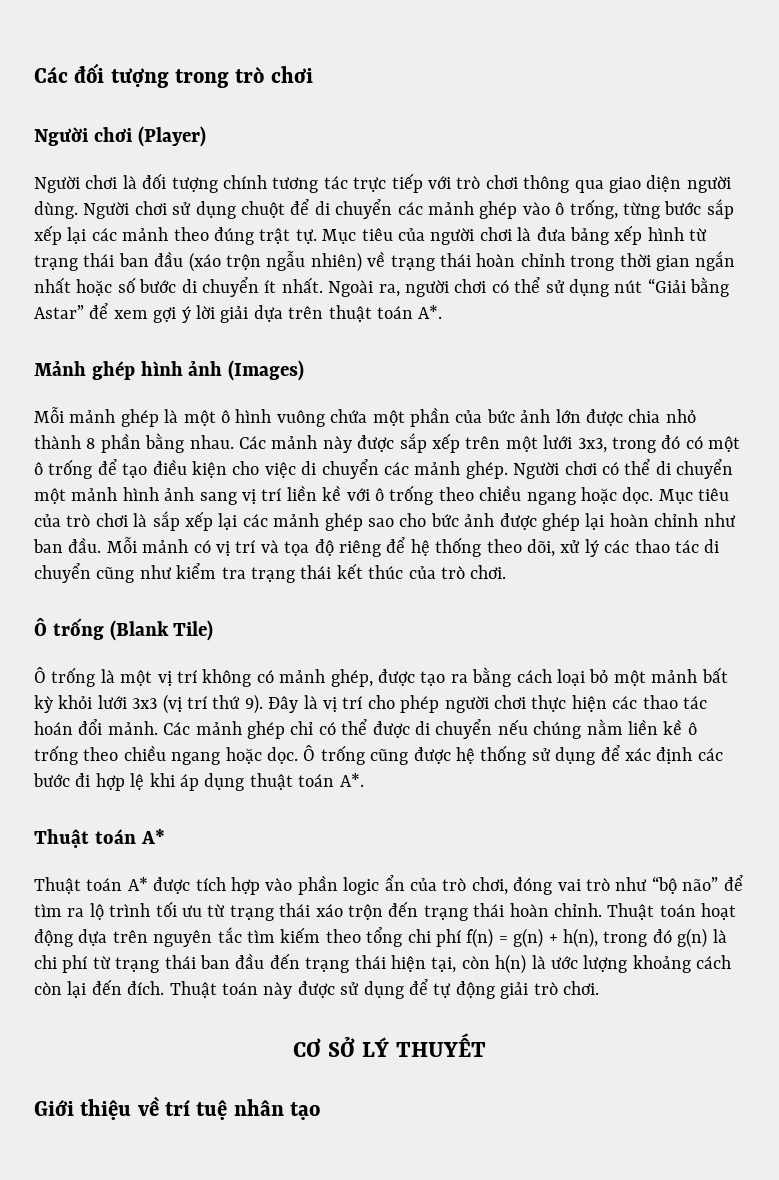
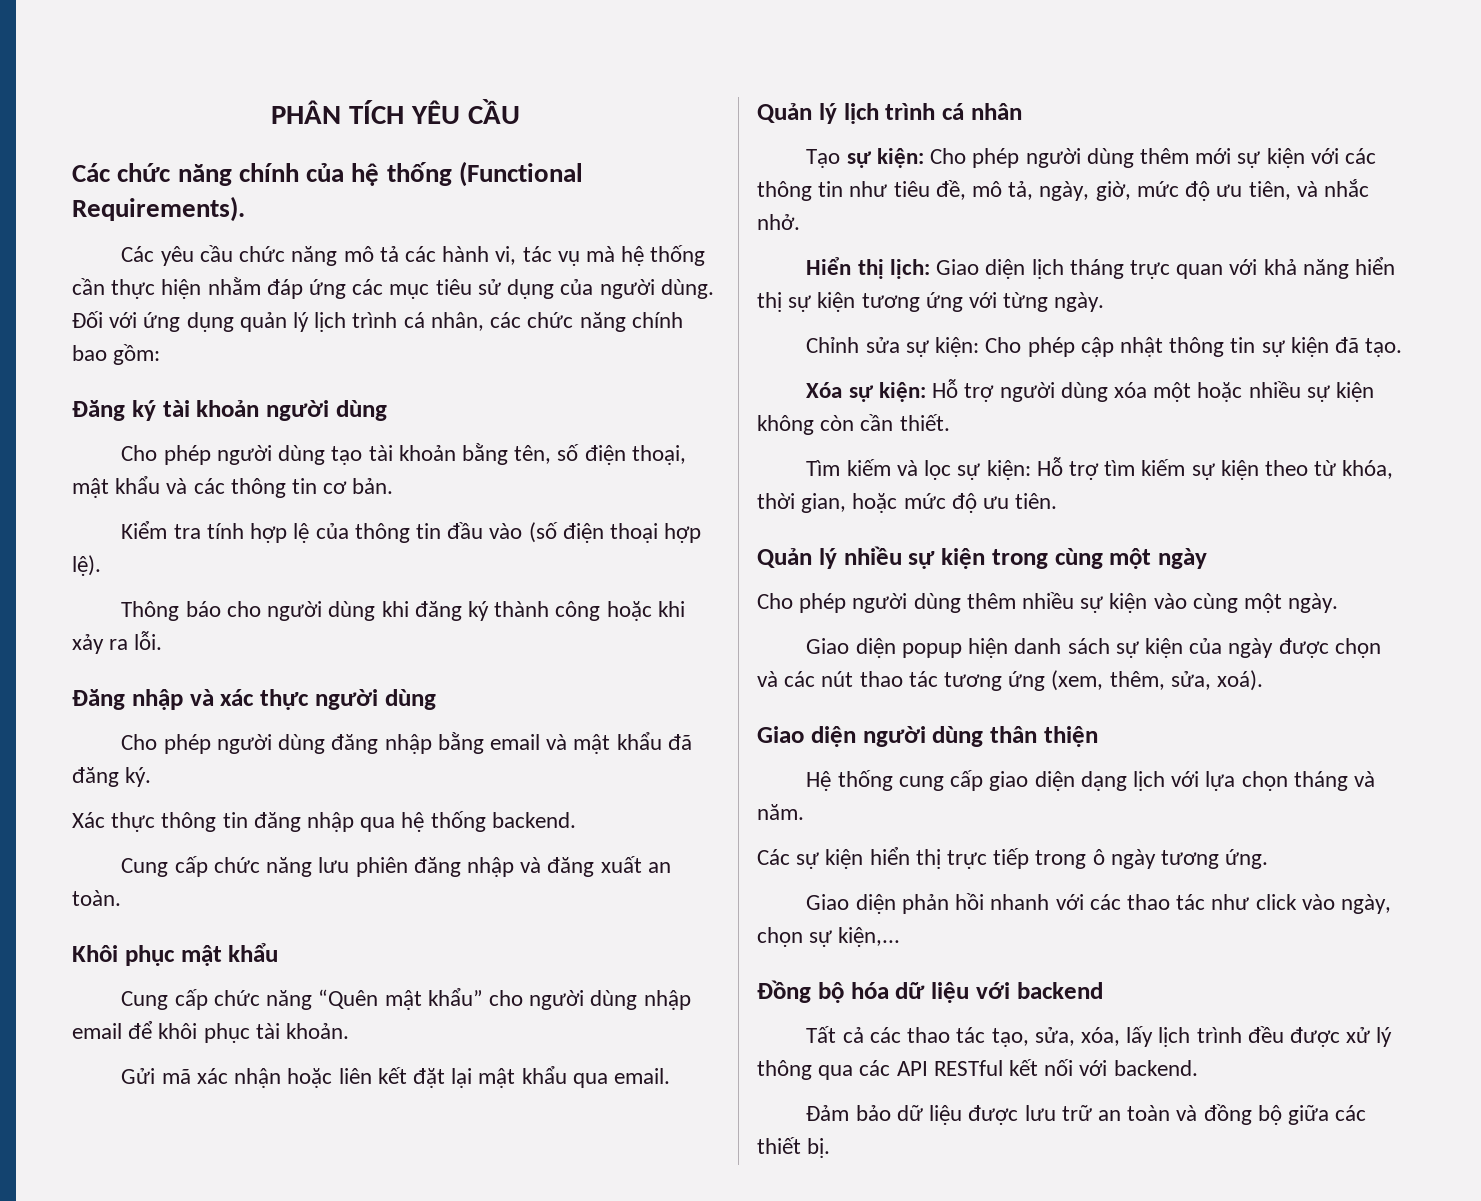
- Các đối tượng trong trò chơi
- Người chơi (Player)
- Người chơi là đối tượng chính tương tác trực tiếp với trò chơi thông qua giao diện người dùng. Người chơi sử dụng chuột để di chuyển các mảnh ghép vào ô trống, từng bước sắp xếp lại các mảnh theo đúng trật tự. Mục tiêu của người chơi là đưa bảng xếp hình từ trạng thái ban đầu (xáo trộn ngẫu nhiên) về trạng thái hoàn chỉnh trong thời gian ngắn nhất hoặc số bước di chuyển ít nhất. Ngoài ra, người chơi có thể sử dụng nút “Giải bằng Astar” để xem gợi ý lời giải dựa trên thuật toán A*.
- Mảnh ghép hình ảnh (Images)
- Mỗi mảnh ghép là một ô hình vuông chứa một phần của bức ảnh lớn được chia nhỏ thành 8 phần bằng nhau. Các mảnh này được sắp xếp trên một lưới 3x3, trong đó có một ô trống để tạo điều kiện cho việc di chuyển các mảnh ghép. Người chơi có thể di chuyển một mảnh hình ảnh sang vị trí liền kề với ô trống theo chiều ngang hoặc dọc. Mục tiêu của trò chơi là sắp xếp lại các mảnh ghép sao cho bức ảnh được ghép lại hoàn chỉnh như ban đầu. Mỗi mảnh có vị trí và tọa độ riêng để hệ thống theo dõi, xử lý các thao tác di chuyển cũng như kiểm tra trạng thái kết thúc của trò chơi.
- Ô trống (Blank Tile)
- Ô trống là một vị trí không có mảnh ghép, được tạo ra bằng cách loại bỏ một mảnh bất kỳ khỏi lưới 3x3 (vị trí thứ 9). Đây là vị trí cho phép người chơi thực hiện các thao tác hoán đổi mảnh. Các mảnh ghép chỉ có thể được di chuyển nếu chúng nằm liền kề ô trống theo chiều ngang hoặc dọc. Ô trống cũng được hệ thống sử dụng để xác định các bước đi hợp lệ khi áp dụng thuật toán A*.
- Thuật toán A*
- Thuật toán A* được tích hợp vào phần logic ẩn của trò chơi, đóng vai trò như “bộ não” để tìm ra lộ trình tối ưu từ trạng thái xáo trộn đến trạng thái hoàn chỉnh. Thuật toán hoạt động dựa trên nguyên tắc tìm kiếm theo tổng chi phí f(n) = g(n) + h(n), trong đó g(n) là chi phí từ trạng thái ban đầu đến trạng thái hiện tại, còn h(n) là ước lượng khoảng cách còn lại đến đích. Thuật toán này được sử dụng để tự động giải trò chơi.
- CƠ SỞ LÝ THUYẾT
- Giới thiệu về trí tuệ nhân tạo
+ PHÂN TÍCH YÊU CẦU
+ Các chức năng chính của hệ thống (Functional Requirements).
+ Các yêu cầu chức năng mô tả các hành vi, tác vụ mà hệ thống cần thực hiện nhằm đáp ứng các mục tiêu sử dụng của người dùng. Đối với ứng dụng quản lý lịch trình cá nhân, các chức năng chính bao gồm:
+ Đăng ký tài khoản người dùng
+ Cho phép người dùng tạo tài khoản bằng tên, số điện thoại, mật khẩu và các thông tin cơ bản.
+ Kiểm tra tính hợp lệ của thông tin đầu vào (số điện thoại hợp lệ).
+ Thông báo cho người dùng khi đăng ký thành công hoặc khi xảy ra lỗi.
+ Đăng nhập và xác thực người dùng
+ Cho phép người dùng đăng nhập bằng email và mật khẩu đã đăng ký.
+ Xác thực thông tin đăng nhập qua hệ thống backend.
+ Cung cấp chức năng lưu phiên đăng nhập và đăng xuất an toàn.
+ Khôi phục mật khẩu
+ Cung cấp chức năng “Quên mật khẩu” cho người dùng nhập email để khôi phục tài khoản.
+ Gửi mã xác nhận hoặc liên kết đặt lại mật khẩu qua email.
+ Quản lý lịch trình cá nhân
+ Tạo sự kiện: Cho phép người dùng thêm mới sự kiện với các thông tin như tiêu đề, mô tả, ngày, giờ, mức độ ưu tiên, và nhắc nhở.
+ Hiển thị lịch: Giao diện lịch tháng trực quan với khả năng hiển thị sự kiện tương ứng với từng ngày.
+ Chỉnh sửa sự kiện: Cho phép cập nhật thông tin sự kiện đã tạo.
+ Xóa sự kiện: Hỗ trợ người dùng xóa một hoặc nhiều sự kiện không còn cần thiết.
+ Tìm kiếm và lọc sự kiện: Hỗ trợ tìm kiếm sự kiện theo từ khóa, thời gian, hoặc mức độ ưu tiên.
+ Quản lý nhiều sự kiện trong cùng một ngày
+ Cho phép người dùng thêm nhiều sự kiện vào cùng một ngày.
+ Giao diện popup hiện danh sách sự kiện của ngày được chọn và các nút thao tác tương ứng (xem, thêm, sửa, xoá).
+ Giao diện người dùng thân thiện
+ Hệ thống cung cấp giao diện dạng lịch với lựa chọn tháng và năm.
+ Các sự kiện hiển thị trực tiếp trong ô ngày tương ứng.
+ Giao diện phản hồi nhanh với các thao tác như click vào ngày, chọn sự kiện,...
+ Đồng bộ hóa dữ liệu với backend
+ Tất cả các thao tác tạo, sửa, xóa, lấy lịch trình đều được xử lý thông qua các API RESTful kết nối với backend.
+ Đảm bảo dữ liệu được lưu trữ an toàn và đồng bộ giữa các thiết bị.

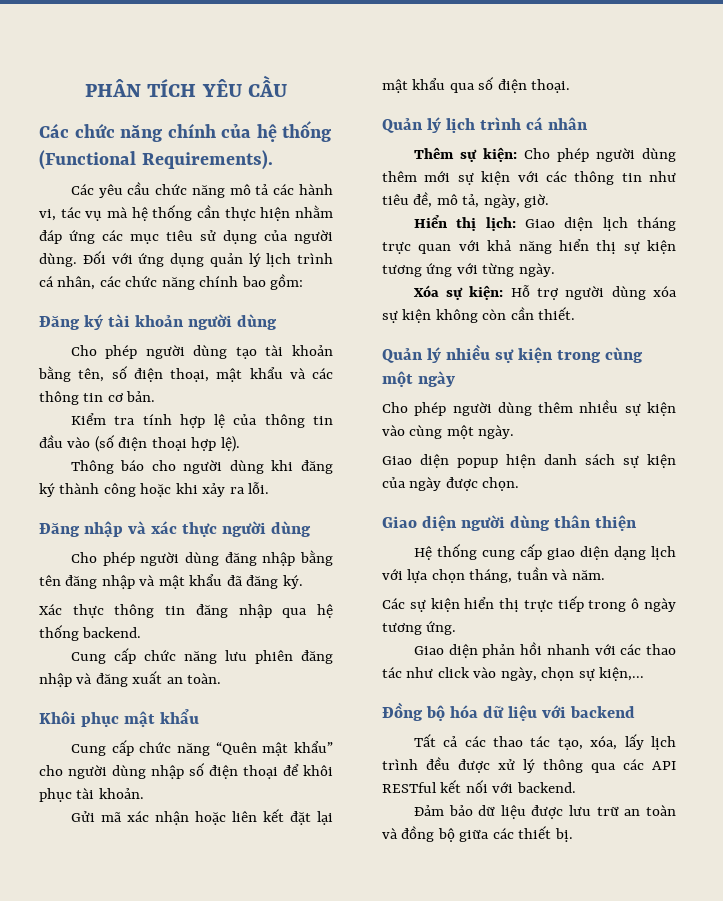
- Cho phép người dùng đăng nhập bằng email và mật khẩu đã đăng ký.
+ Cho phép người dùng đăng nhập bằng tên đăng nhập và mật khẩu đã đăng ký.
- Cung cấp chức năng “Quên mật khẩu” cho người dùng nhập email để khôi phục tài khoản.
+ Cung cấp chức năng “Quên mật khẩu” cho người dùng nhập số điện thoại để khôi phục tài khoản.
- Gửi mã xác nhận hoặc liên kết đặt lại mật khẩu qua email.
+ Gửi mã xác nhận hoặc liên kết đặt lại mật khẩu qua số điện thoại.
- Tạo sự kiện: Cho phép người dùng thêm mới sự kiện với các thông tin như tiêu đề, mô tả, ngày, giờ, mức độ ưu tiên, và nhắc nhở.
+ Thêm sự kiện: Cho phép người dùng thêm mới sự kiện với các thông tin như tiêu đề, mô tả, ngày, giờ.
- Chỉnh sửa sự kiện: Cho phép cập nhật thông tin sự kiện đã tạo.
- Xóa sự kiện: Hỗ trợ người dùng xóa một hoặc nhiều sự kiện không còn cần thiết.
+ Xóa sự kiện: Hỗ trợ người dùng xóa sự kiện không còn cần thiết.
- Tìm kiếm và lọc sự kiện: Hỗ trợ tìm kiếm sự kiện theo từ khóa, thời gian, hoặc mức độ ưu tiên.
- Giao diện popup hiện danh sách sự kiện của ngày được chọn và các nút thao tác tương ứng (xem, thêm, sửa, xoá).
+ Giao diện popup hiện danh sách sự kiện của ngày được chọn.
- Hệ thống cung cấp giao diện dạng lịch với lựa chọn tháng và năm.
+ Hệ thống cung cấp giao diện dạng lịch với lựa chọn tháng, tuần và năm.
- Tất cả các thao tác tạo, sửa, xóa, lấy lịch trình đều được xử lý thông qua các API RESTful kết nối với backend.
+ Tất cả các thao tác tạo, xóa, lấy lịch trình đều được xử lý thông qua các API RESTful kết nối với backend.

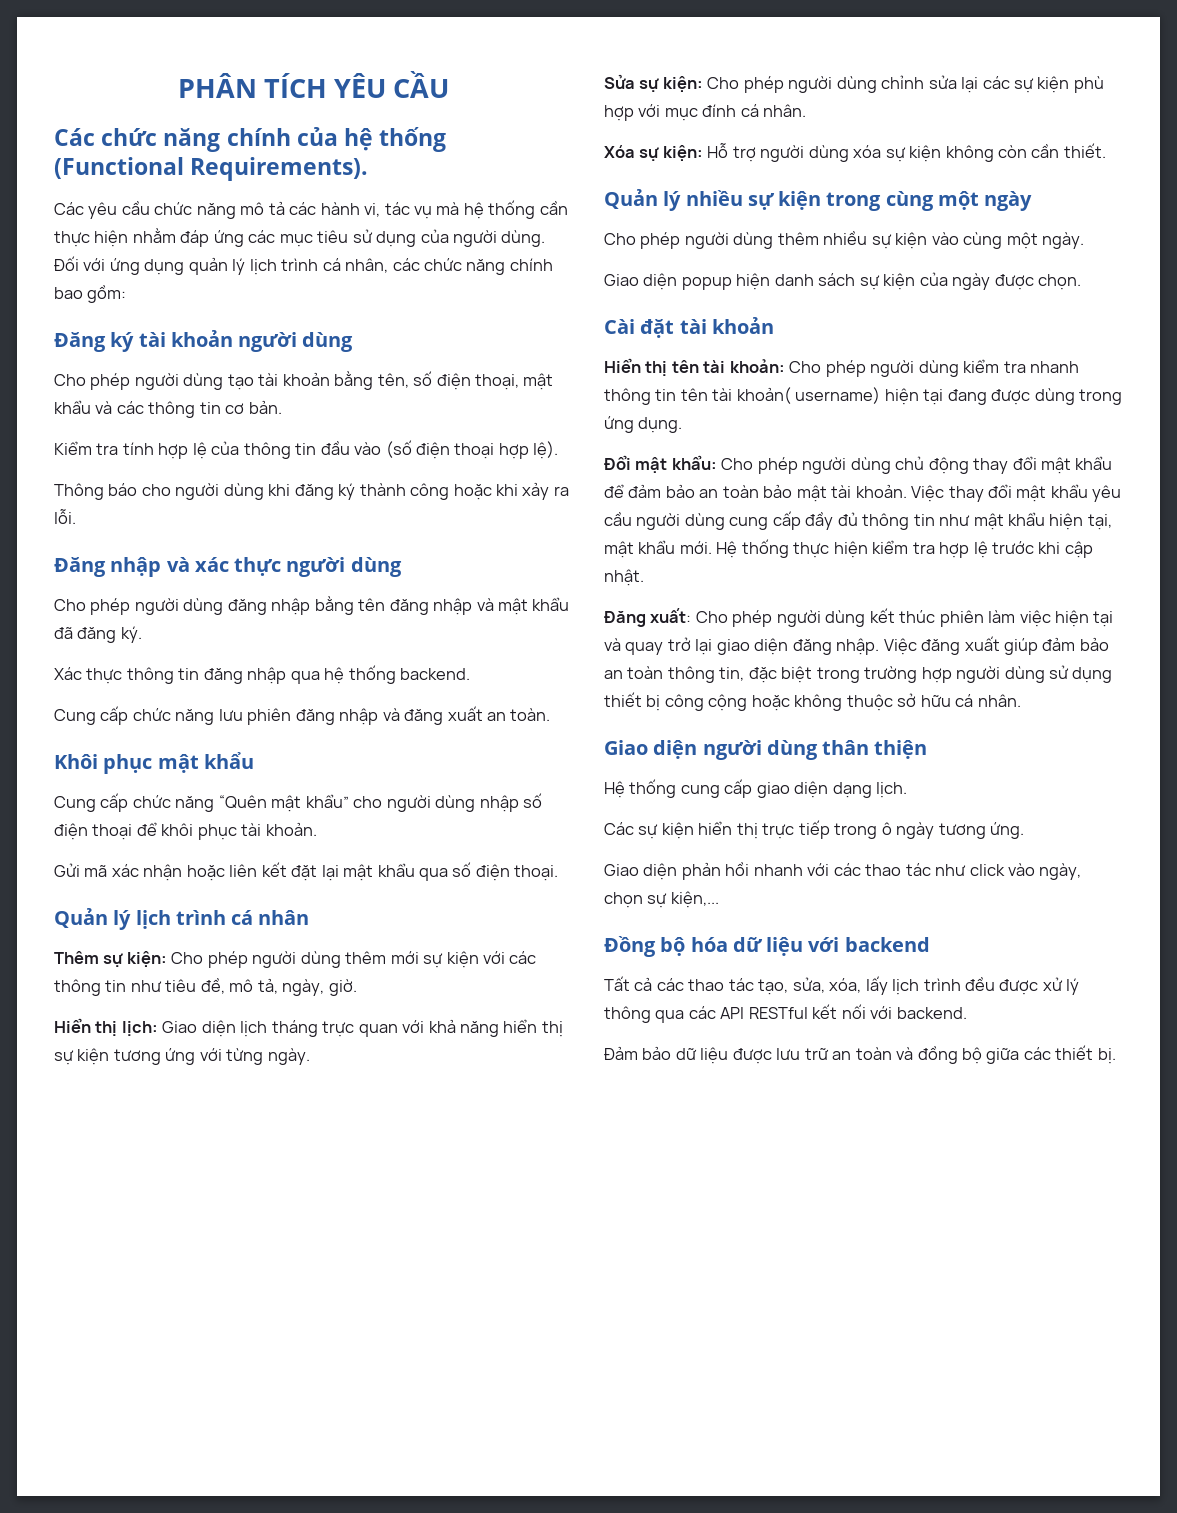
+ Sửa sự kiện: Cho phép người dùng chỉnh sửa lại các sự kiện phù hợp với mục đính cá nhân.
+ Cài đặt tài khoản
+ Hiển thị tên tài khoản: Cho phép người dùng kiểm tra nhanh thông tin tên tài khoản( username) hiện tại đang được dùng trong ứng dụng.
+ Đổi mật khẩu: Cho phép người dùng chủ động thay đổi mật khẩu để đảm bảo an toàn bảo mật tài khoản. Việc thay đổi mật khẩu yêu cầu người dùng cung cấp đầy đủ thông tin như mật khẩu hiện tại, mật khẩu mới. Hệ thống thực hiện kiểm tra hợp lệ trước khi cập nhật.
+ Đăng xuất: Cho phép người dùng kết thúc phiên làm việc hiện tại và quay trở lại giao diện đăng nhập. Việc đăng xuất giúp đảm bảo an toàn thông tin, đặc biệt trong trường hợp người dùng sử dụng thiết bị công cộng hoặc không thuộc sở hữu cá nhân.
- Hệ thống cung cấp giao diện dạng lịch với lựa chọn tháng, tuần và năm.
+ Hệ thống cung cấp giao diện dạng lịch.
- Tất cả các thao tác tạo, xóa, lấy lịch trình đều được xử lý thông qua các API RESTful kết nối với backend.
+ Tất cả các thao tác tạo, sửa, xóa, lấy lịch trình đều được xử lý thông qua các API RESTful kết nối với backend.

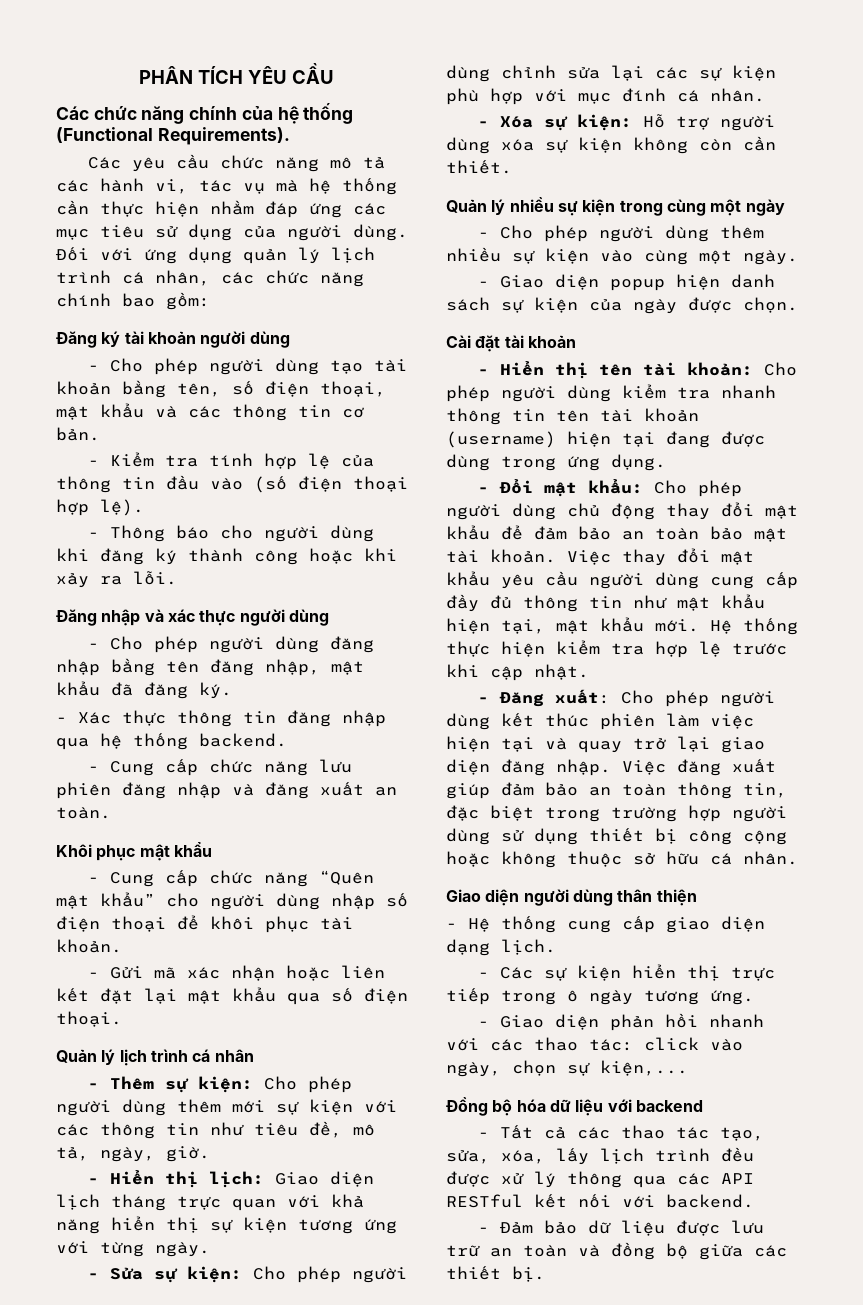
- Cho phép người dùng tạo tài khoản bằng tên, số điện thoại, mật khẩu và các thông tin cơ bản.
+ - Cho phép người dùng tạo tài khoản bằng tên, số điện thoại, mật khẩu và các thông tin cơ bản.
- Kiểm tra tính hợp lệ của thông tin đầu vào (số điện thoại hợp lệ).
+ - Kiểm tra tính hợp lệ của thông tin đầu vào (số điện thoại hợp lệ).
- Thông báo cho người dùng khi đăng ký thành công hoặc khi xảy ra lỗi.
+ - Thông báo cho người dùng khi đăng ký thành công hoặc khi xảy ra lỗi.
- Cho phép người dùng đăng nhập bằng tên đăng nhập và mật khẩu đã đăng ký.
+ - Cho phép người dùng đăng nhập bằng tên đăng nhập, mật khẩu đã đăng ký.
- Xác thực thông tin đăng nhập qua hệ thống backend.
+ - Xác thực thông tin đăng nhập qua hệ thống backend.
- Cung cấp chức năng lưu phiên đăng nhập và đăng xuất an toàn.
+ - Cung cấp chức năng lưu phiên đăng nhập và đăng xuất an toàn.
- Cung cấp chức năng “Quên mật khẩu” cho người dùng nhập số điện thoại để khôi phục tài khoản.
+ - Cung cấp chức năng “Quên mật khẩu” cho người dùng nhập số điện thoại để khôi phục tài khoản.
- Gửi mã xác nhận hoặc liên kết đặt lại mật khẩu qua số điện thoại.
+ - Gửi mã xác nhận hoặc liên kết đặt lại mật khẩu qua số điện thoại.
- Thêm sự kiện: Cho phép người dùng thêm mới sự kiện với các thông tin như tiêu đề, mô tả, ngày, giờ.
+ - Thêm sự kiện: Cho phép người dùng thêm mới sự kiện với các thông tin như tiêu đề, mô tả, ngày, giờ.
- Hiển thị lịch: Giao diện lịch tháng trực quan với khả năng hiển thị sự kiện tương ứng với từng ngày.
+ - Hiển thị lịch: Giao diện lịch tháng trực quan với khả năng hiển thị sự kiện tương ứng với từng ngày.
- Sửa sự kiện: Cho phép người dùng chỉnh sửa lại các sự kiện phù hợp với mục đính cá nhân.
+ - Sửa sự kiện: Cho phép người dùng chỉnh sửa lại các sự kiện phù hợp với mục đính cá nhân.
- Xóa sự kiện: Hỗ trợ người dùng xóa sự kiện không còn cần thiết.
+ - Xóa sự kiện: Hỗ trợ người dùng xóa sự kiện không còn cần thiết.
- Cho phép người dùng thêm nhiều sự kiện vào cùng một ngày.
+ - Cho phép người dùng thêm nhiều sự kiện vào cùng một ngày.
- Giao diện popup hiện danh sách sự kiện của ngày được chọn.
+ - Giao diện popup hiện danh sách sự kiện của ngày được chọn.
- Hiển thị tên tài khoản: Cho phép người dùng kiểm tra nhanh thông tin tên tài khoản( username) hiện tại đang được dùng trong ứng dụng.
+ - Hiển thị tên tài khoản: Cho phép người dùng kiểm tra nhanh thông tin tên tài khoản (username) hiện tại đang được dùng trong ứng dụng.
- Đổi mật khẩu: Cho phép người dùng chủ động thay đổi mật khẩu để đảm bảo an toàn bảo mật tài khoản.
+ - Đổi mật khẩu: Cho phép người dùng chủ động thay đổi mật khẩu để đảm bảo an toàn bảo mật tài khoản.
- Đăng xuất: Cho phép người dùng kết thúc phiên làm việc hiện tại và quay trở lại giao diện đăng nhập.
+ - Đăng xuất: Cho phép người dùng kết thúc phiên làm việc hiện tại và quay trở lại giao diện đăng nhập.
- Hệ thống cung cấp giao diện dạng lịch.
+ - Hệ thống cung cấp giao diện dạng lịch.
- Các sự kiện hiển thị trực tiếp trong ô ngày tương ứng.
+ - Các sự kiện hiển thị trực tiếp trong ô ngày tương ứng.
- Giao diện phản hồi nhanh với các thao tác như click vào ngày, chọn sự kiện,...
+ - Giao diện phản hồi nhanh với các thao tác: click vào ngày, chọn sự kiện,...
- Tất cả các thao tác tạo, sửa, xóa, lấy lịch trình đều được xử lý thông qua các API RESTful kết nối với backend.
+ - Tất cả các thao tác tạo, sửa, xóa, lấy lịch trình đều được xử lý thông qua các API RESTful kết nối với backend.
- Đảm bảo dữ liệu được lưu trữ an toàn và đồng bộ giữa các thiết bị.
+ - Đảm bảo dữ liệu được lưu trữ an toàn và đồng bộ giữa các thiết bị.

